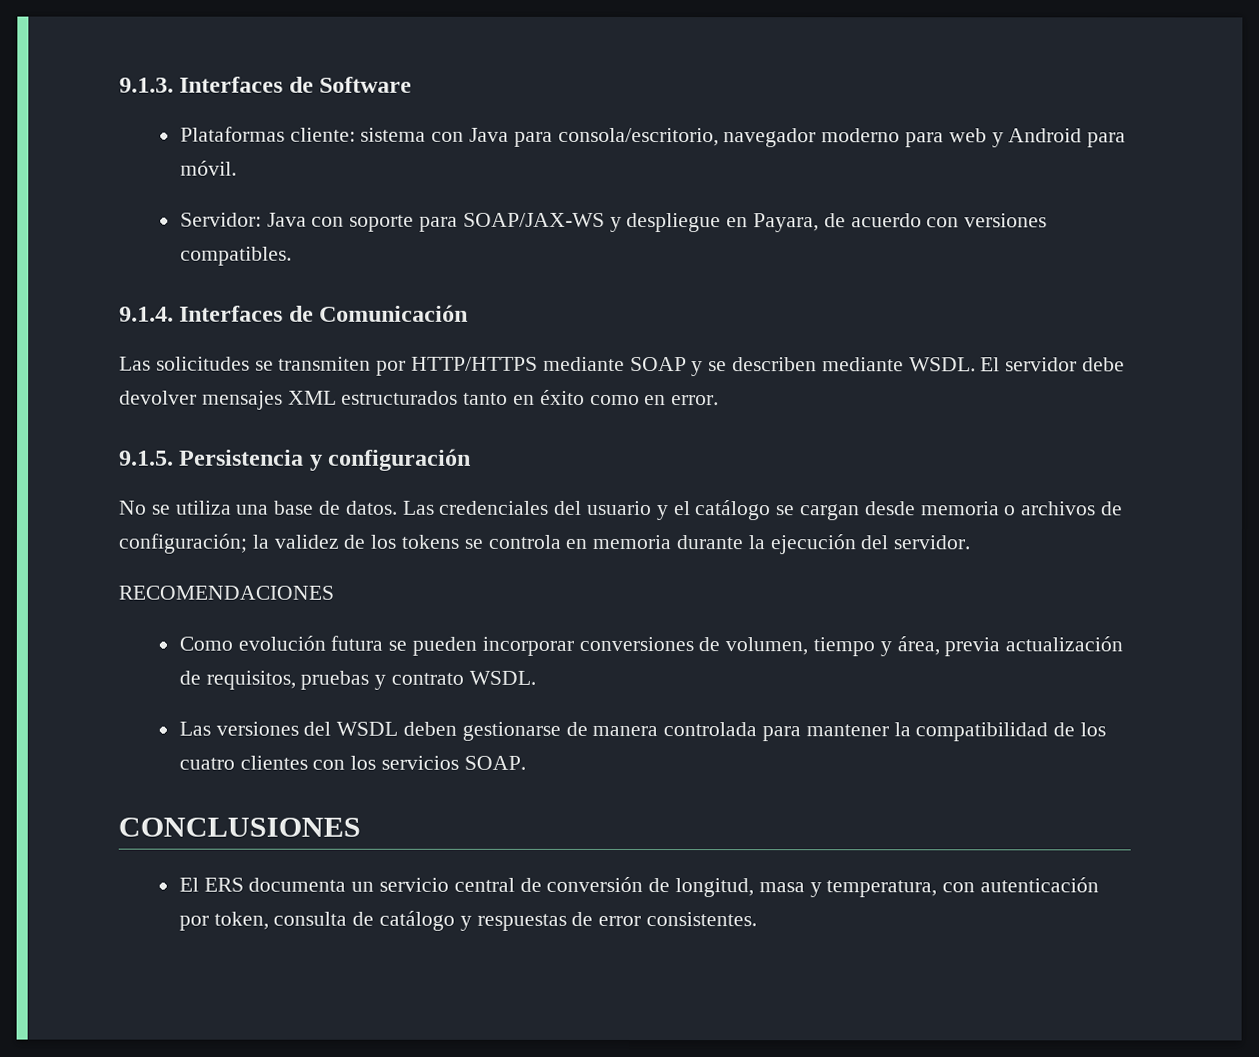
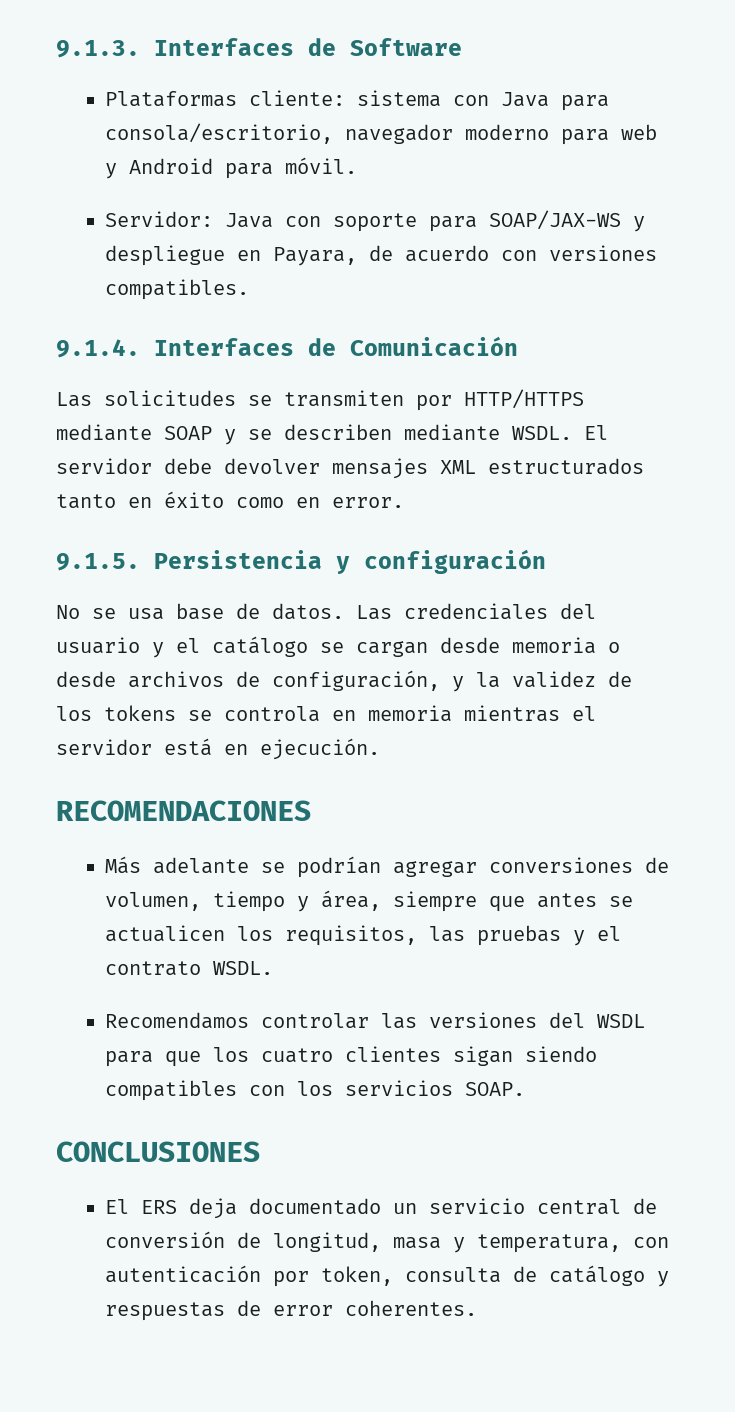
- No se utiliza una base de datos.
+ No se usa base de datos.
- Las credenciales del usuario y el catálogo se cargan desde memoria o archivos de configuración; la validez de los tokens se controla en memoria durante la ejecución del servidor.
+ Las credenciales del usuario y el catálogo se cargan desde memoria o desde archivos de configuración, y la validez de los tokens se controla en memoria mientras el servidor está en ejecución.
  RECOMENDACIONES
- Como evolución futura se pueden incorporar conversiones de volumen, tiempo y área, previa actualización de requisitos, pruebas y contrato WSDL.
+ Más adelante se podrían agregar conversiones de volumen, tiempo y área, siempre que antes se actualicen los requisitos, las pruebas y el contrato WSDL.
- Las versiones del WSDL deben gestionarse de manera controlada para mantener la compatibilidad de los cuatro clientes con los servicios SOAP.
+ Recomendamos controlar las versiones del WSDL para que los cuatro clientes sigan siendo compatibles con los servicios SOAP.
- El ERS documenta un servicio central de conversión de longitud, masa y temperatura, con autenticación por token, consulta de catálogo y respuestas de error consistentes.
+ El ERS deja documentado un servicio central de conversión de longitud, masa y temperatura, con autenticación por token, consulta de catálogo y respuestas de error coherentes.

